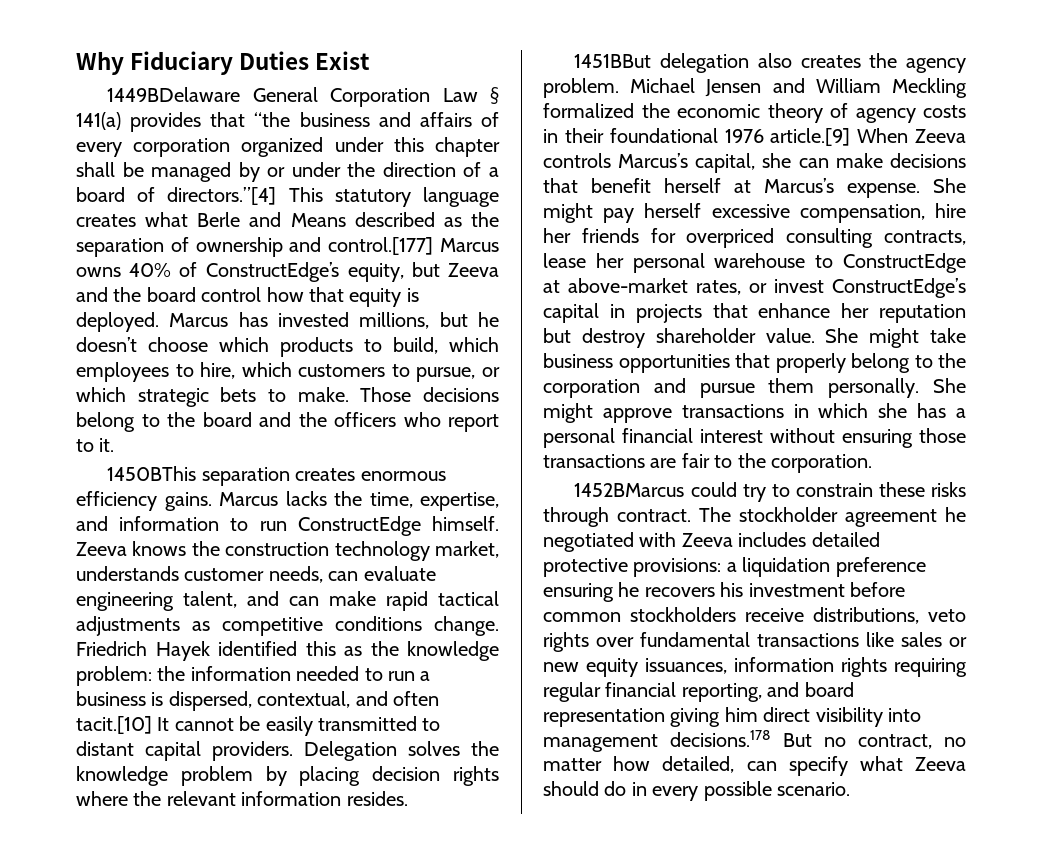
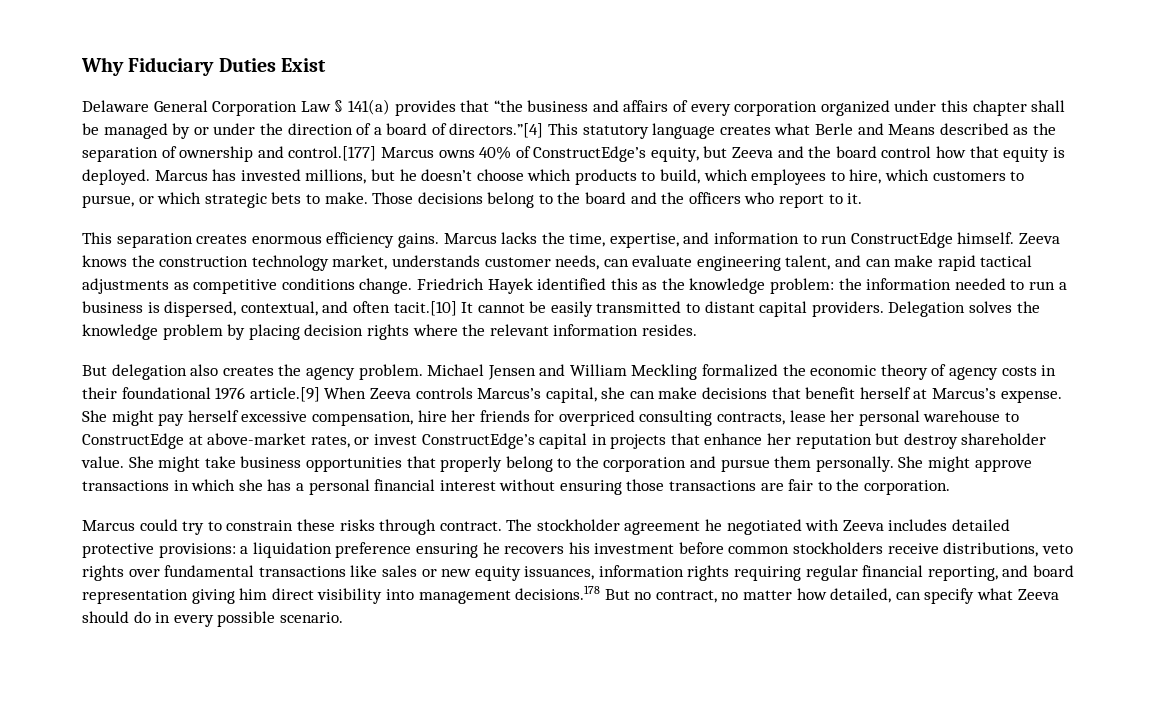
- 1449BDelaware General Corporation Law § 141(a) provides that “the business and affairs of every corporation organized under this chapter shall be managed by or under the direction of a board of directors.”[4] This statutory language creates what Berle and Means described as the separation of ownership and control.[177] Marcus owns 40% of ConstructEdge’s equity, but Zeeva and the board control how that equity is deployed.
+ Delaware General Corporation Law § 141(a) provides that “the business and affairs of every corporation organized under this chapter shall be managed by or under the direction of a board of directors.”[4] This statutory language creates what Berle and Means described as the separation of ownership and control.[177] Marcus owns 40% of ConstructEdge’s equity, but Zeeva and the board control how that equity is deployed.
- 1450BThis separation creates enormous efficiency gains.
+ This separation creates enormous efficiency gains.
- 1451BBut delegation also creates the agency problem.
+ But delegation also creates the agency problem.
- 1452BMarcus could try to constrain these risks through contract.
+ Marcus could try to constrain these risks through contract.

